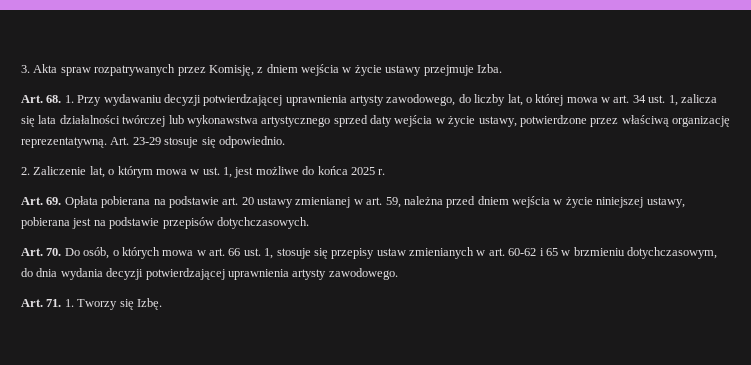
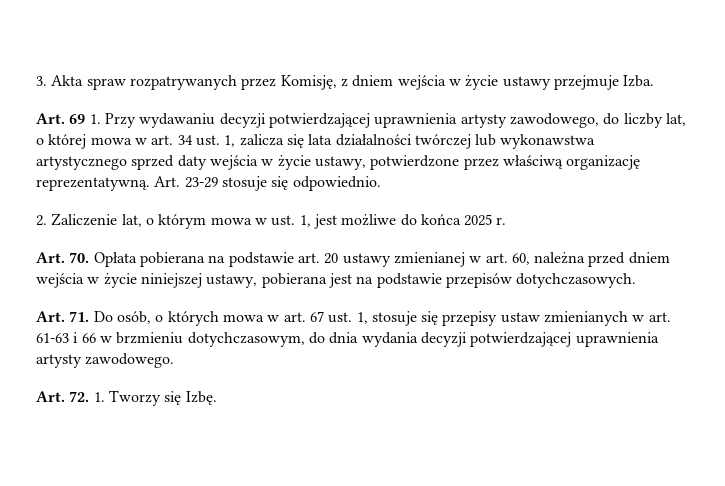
- Art. 68. 1. Przy wydawaniu decyzji potwierdzającej uprawnienia artysty zawodowego, do liczby lat, o której mowa w art. 34 ust. 1, zalicza się lata działalności twórczej lub wykonawstwa artystycznego sprzed daty wejścia w życie ustawy, potwierdzone przez właściwą organizację reprezentatywną.
+ Art. 69 1. Przy wydawaniu decyzji potwierdzającej uprawnienia artysty zawodowego, do liczby lat, o której mowa w art. 34 ust. 1, zalicza się lata działalności twórczej lub wykonawstwa artystycznego sprzed daty wejścia w życie ustawy, potwierdzone przez właściwą organizację reprezentatywną.
- Art. 69. Opłata pobierana na podstawie art. 20 ustawy zmienianej w art. 59, należna przed dniem wejścia w życie niniejszej ustawy, pobierana jest na podstawie przepisów dotychczasowych.
+ Art. 70. Opłata pobierana na podstawie art. 20 ustawy zmienianej w art. 60, należna przed dniem wejścia w życie niniejszej ustawy, pobierana jest na podstawie przepisów dotychczasowych.
- Art. 70. Do osób, o których mowa w art. 66 ust. 1, stosuje się przepisy ustaw zmienianych w art. 60-62 i 65 w brzmieniu dotychczasowym, do dnia wydania decyzji potwierdzającej uprawnienia artysty zawodowego.
+ Art. 71. Do osób, o których mowa w art. 67 ust. 1, stosuje się przepisy ustaw zmienianych w art. 61-63 i 66 w brzmieniu dotychczasowym, do dnia wydania decyzji potwierdzającej uprawnienia artysty zawodowego.
- Art. 71. 1. Tworzy się Izbę.
+ Art. 72. 1. Tworzy się Izbę.

